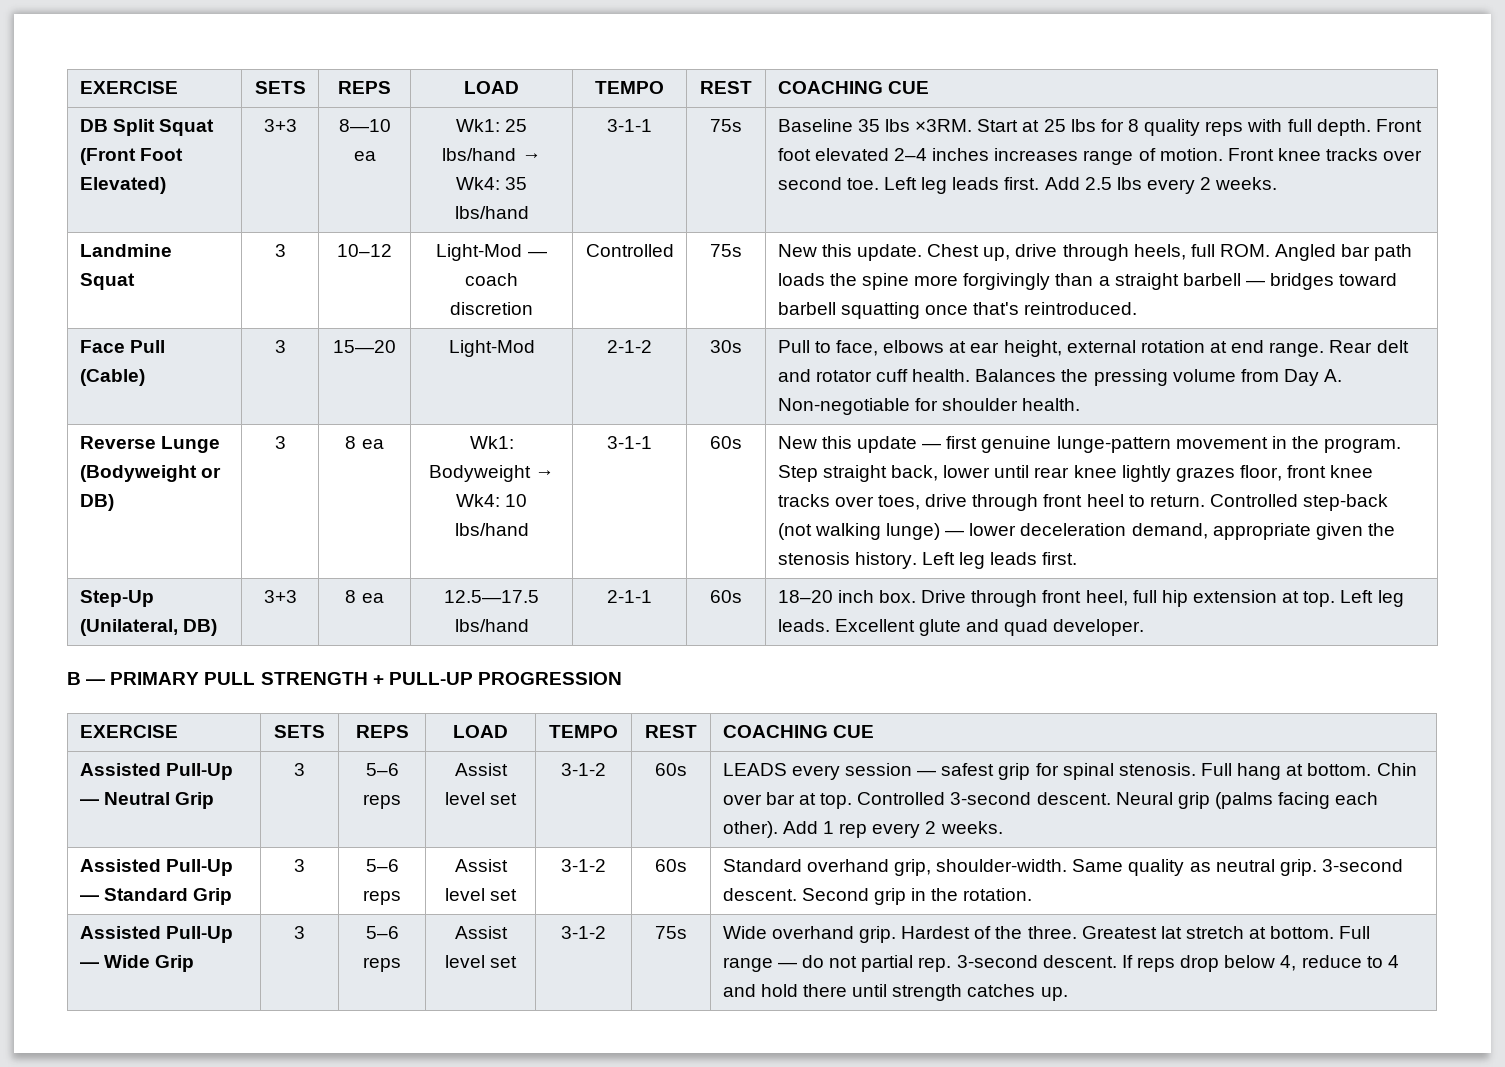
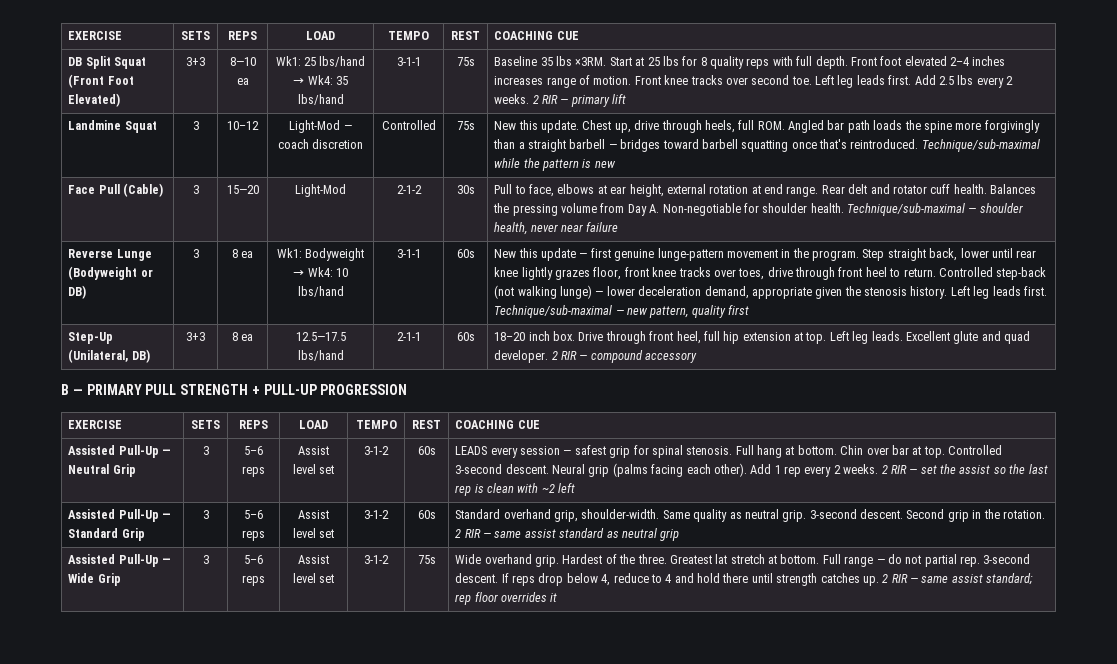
+ 2 RIR — primary lift
+ Technique/sub-maximal while the pattern is new
+ Technique/sub-maximal — shoulder health, never near failure
+ Technique/sub-maximal — new pattern, quality first
- Step-Up (Unilateral, DB) | 3+3 | 8 ea | 12.5―17.5 lbs/hand | 2-1-1 | 60s | 18–20 inch box. Drive through front heel, full hip extension at top. Left leg leads. Excellent glute and quad developer.
+ Step-Up (Unilateral, DB) | 3+3 | 8 ea | 12.5―17.5 lbs/hand | 2-1-1 | 60s | 18–20 inch box. Drive through front heel, full hip extension at top. Left leg leads. Excellent glute and quad developer. 2 RIR — compound accessory
+ 2 RIR — set the assist so the last rep is clean with ~2 left
- Assisted Pull-Up — Standard Grip | 3 | 5–6 reps | Assist level set | 3-1-2 | 60s | Standard overhand grip, shoulder-width. Same quality as neutral grip. 3-second descent. Second grip in the rotation.
+ Assisted Pull-Up — Standard Grip | 3 | 5–6 reps | Assist level set | 3-1-2 | 60s | Standard overhand grip, shoulder-width. Same quality as neutral grip. 3-second descent. Second grip in the rotation. 2 RIR — same assist standard as neutral grip
+ 2 RIR — same assist standard; rep floor overrides it

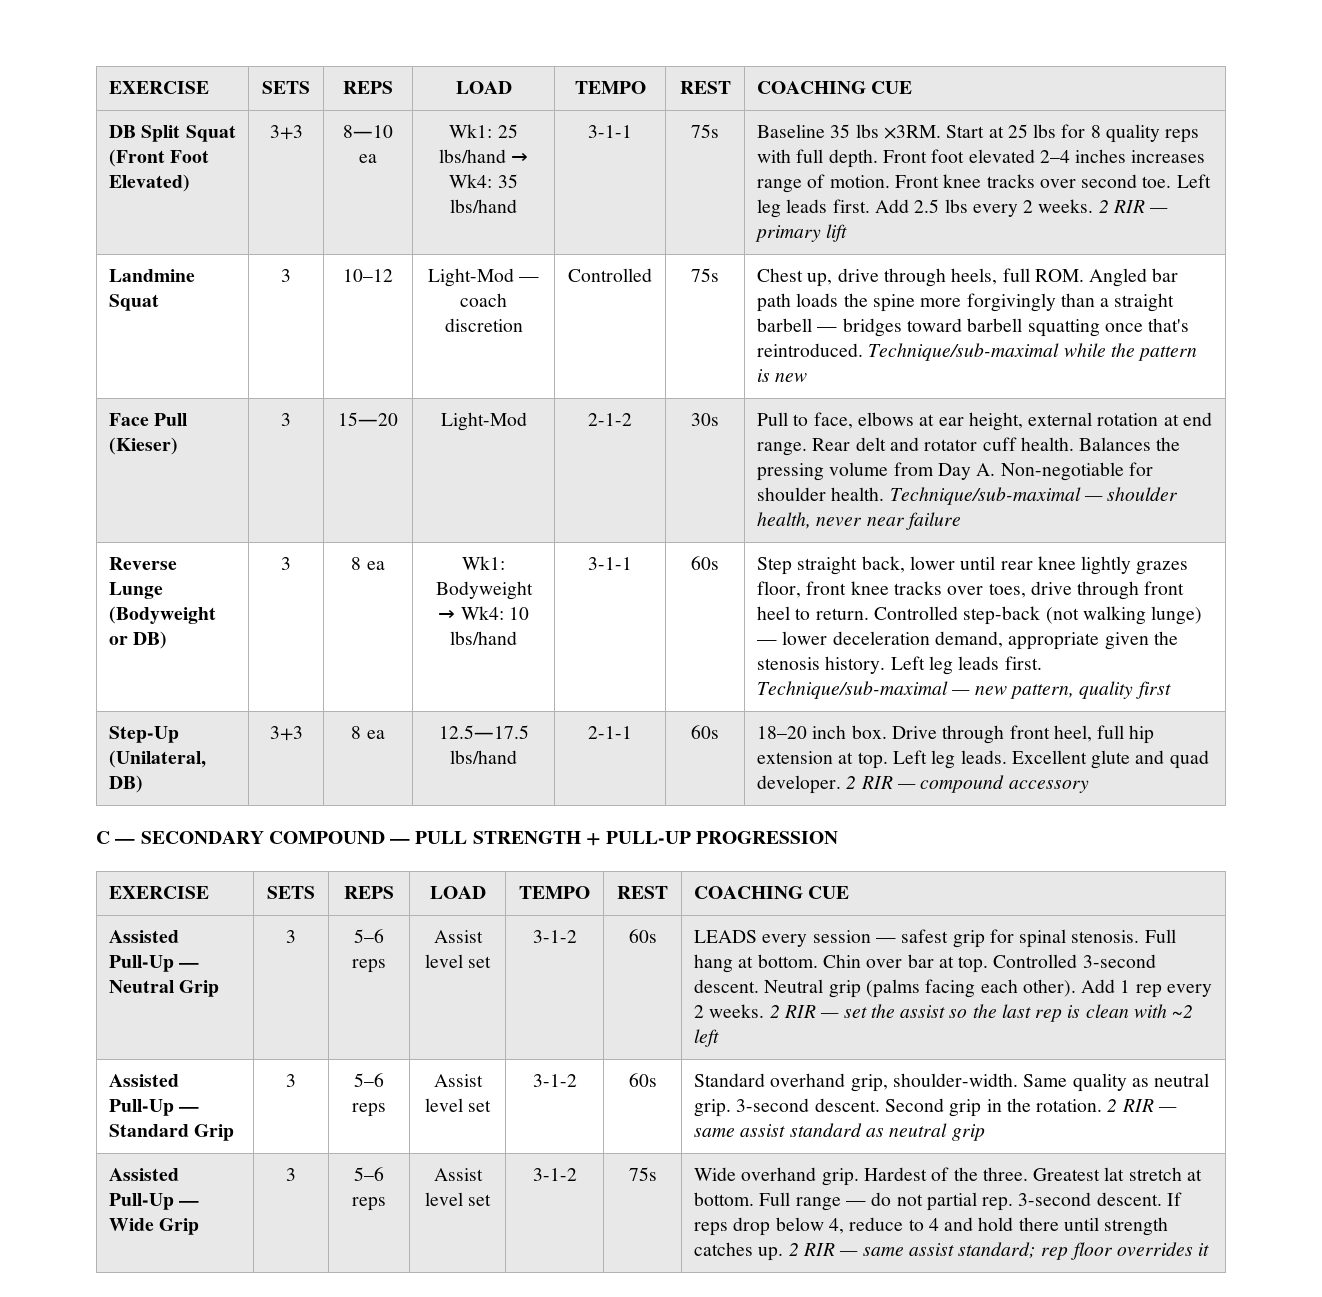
- New this update.
- Face Pull (Cable)
+ Face Pull (Kieser)
- New this update — first genuine lunge-pattern movement in the program.
- B — PRIMARY PULL STRENGTH + PULL-UP PROGRESSION
+ C — SECONDARY COMPOUND — PULL STRENGTH + PULL-UP PROGRESSION
- Neural grip (palms facing each other).
+ Neutral grip (palms facing each other).

